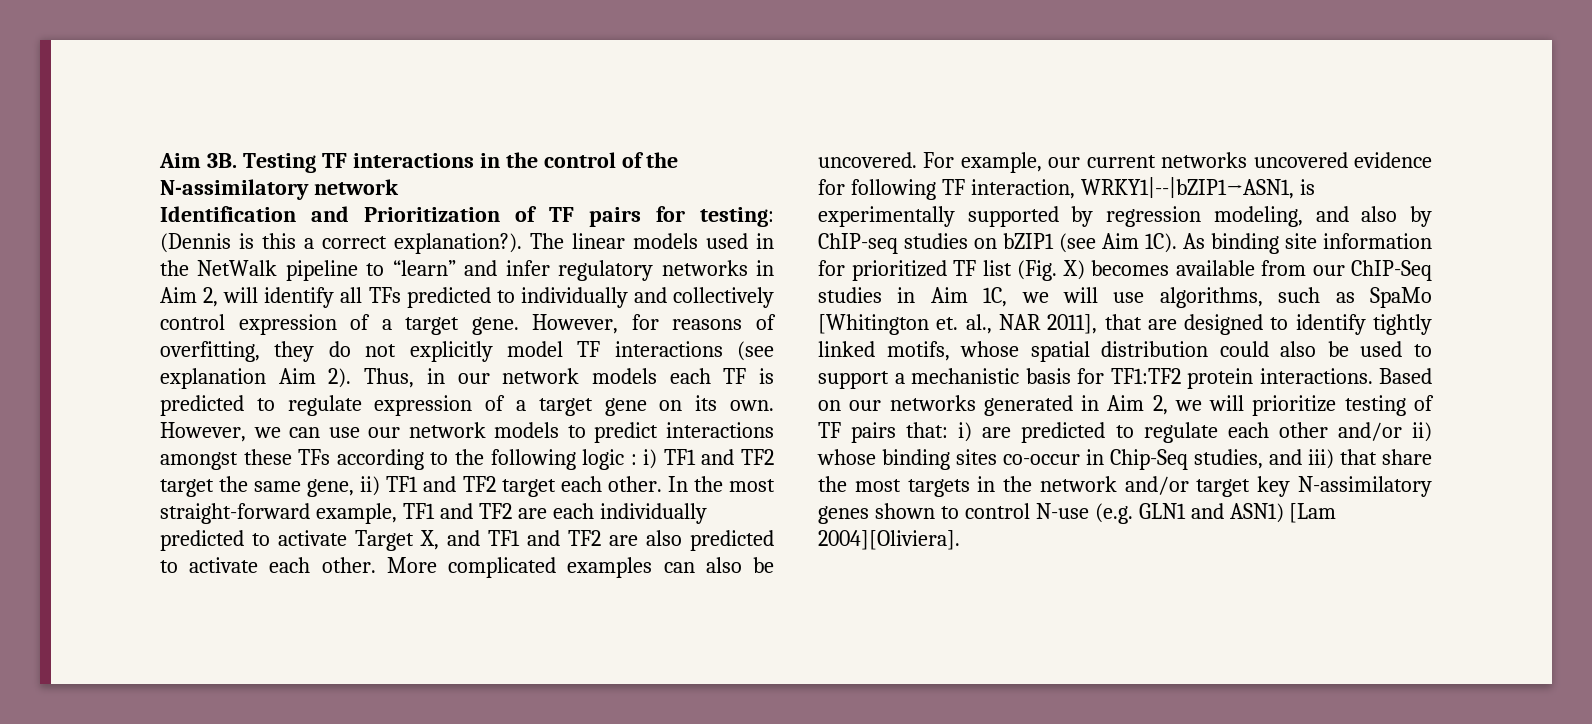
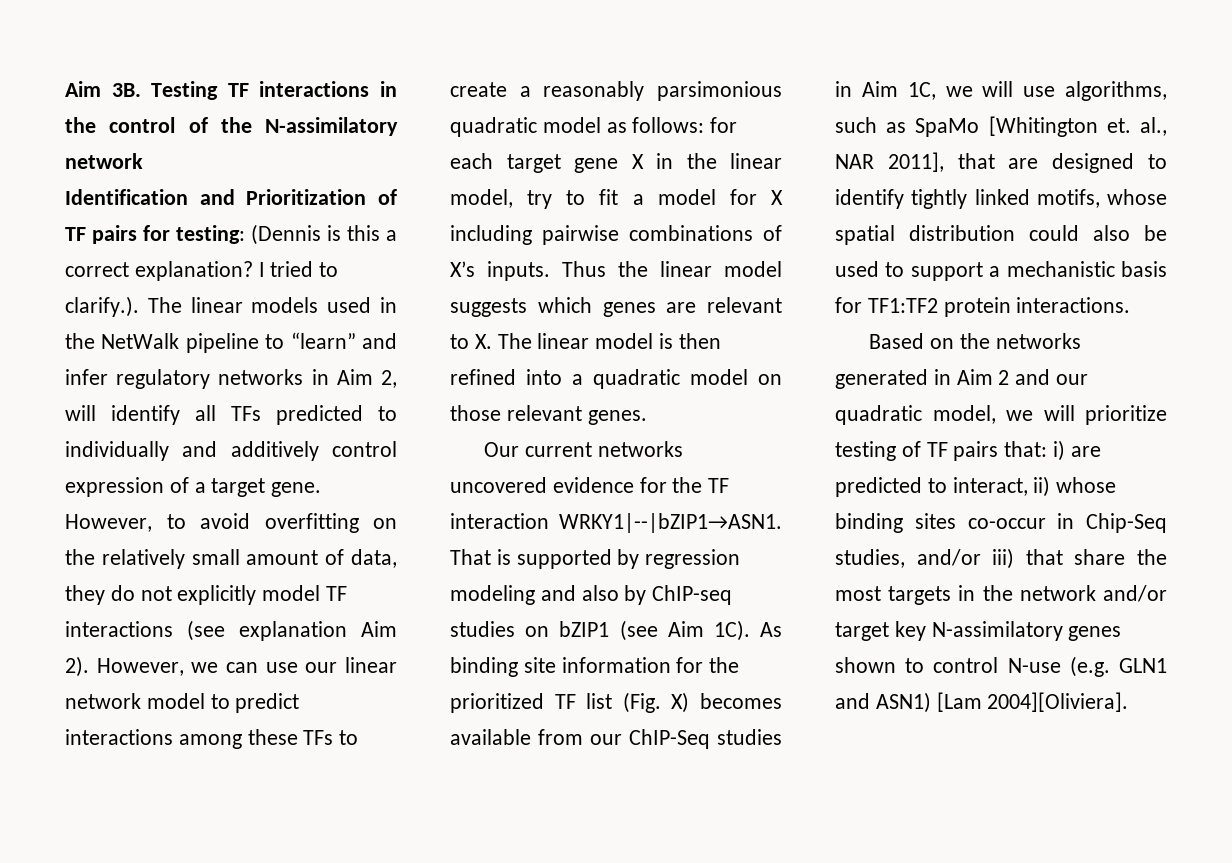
- Identification and Prioritization of TF pairs for testing: (Dennis is this a correct explanation?). The linear models used in the NetWalk pipeline to “learn” and infer regulatory networks in Aim 2, will identify all TFs predicted to individually and collectively control expression of a target gene.
+ Identification and Prioritization of TF pairs for testing: (Dennis is this a correct explanation? I tried to clarify.). The linear models used in the NetWalk pipeline to “learn” and infer regulatory networks in Aim 2, will identify all TFs predicted to individually and additively control expression of a target gene.
- However, for reasons of overfitting, they do not explicitly model TF interactions (see explanation Aim 2).
+ However, to avoid overfitting on the relatively small amount of data, they do not explicitly model TF interactions (see explanation Aim 2).
- Thus, in our network models each TF is predicted to regulate expression of a target gene on its own.
- However, we can use our network models to predict interactions amongst these TFs according to the following logic : i) TF1 and TF2 target the same gene, ii) TF1 and TF2 target each other. In the most straight-forward example, TF1 and TF2 are each individually predicted to activate Target X, and TF1 and TF2 are also predicted to activate each other. More complicated examples can also be uncovered. For example, our current networks uncovered evidence for following TF interaction, WRKY1|--|bZIP1→ASN1, is experimentally supported by regression modeling, and also by ChIP-seq studies on bZIP1 (see Aim 1C).
+ However, we can use our linear network model to predict interactions among these TFs to create a reasonably parsimonious quadratic model as follows: for each target gene X in the linear model, try to fit a model for X including pairwise combinations of X’s inputs. Thus the linear model suggests which genes are relevant to X. The linear model is then refined into a quadratic model on those relevant genes.
+ Our current networks uncovered evidence for the TF interaction WRKY1|--|bZIP1→ASN1. That is supported by regression modeling and also by ChIP-seq studies on bZIP1 (see Aim 1C).
- As binding site information for prioritized TF list (Fig. X) becomes available from our ChIP-Seq studies in Aim 1C, we will use algorithms, such as SpaMo [Whitington et. al., NAR 2011], that are designed to identify tightly linked motifs, whose spatial distribution could also be used to support a mechanistic basis for TF1:TF2 protein interactions. Based on our networks generated in Aim 2, we will prioritize testing of TF pairs that:
+ As binding site information for the prioritized TF list (Fig. X) becomes available from our ChIP-Seq studies in Aim 1C, we will use algorithms, such as SpaMo [Whitington et. al., NAR 2011], that are designed to identify tightly linked motifs, whose spatial distribution could also be used to support a mechanistic basis for TF1:TF2 protein interactions.
+ Based on the networks generated in Aim 2 and our quadratic model, we will prioritize testing of TF pairs that:
- i) are predicted to regulate each other and/or ii) whose binding sites co-occur in Chip-Seq studies, and iii) that share the most targets in the network and/or target key N-assimilatory genes shown to control N-use (e.g. GLN1 and ASN1) [Lam 2004][Oliviera].
+ i) are predicted to interact, ii) whose binding sites co-occur in Chip-Seq studies, and/or iii) that share the most targets in the network and/or target key N-assimilatory genes shown to control N-use (e.g. GLN1 and ASN1) [Lam 2004][Oliviera].

